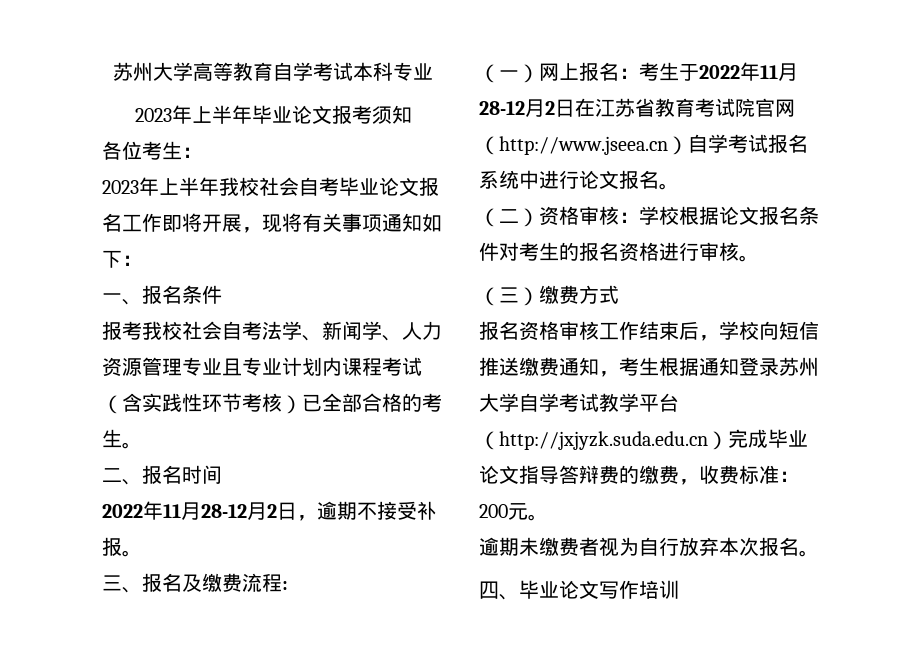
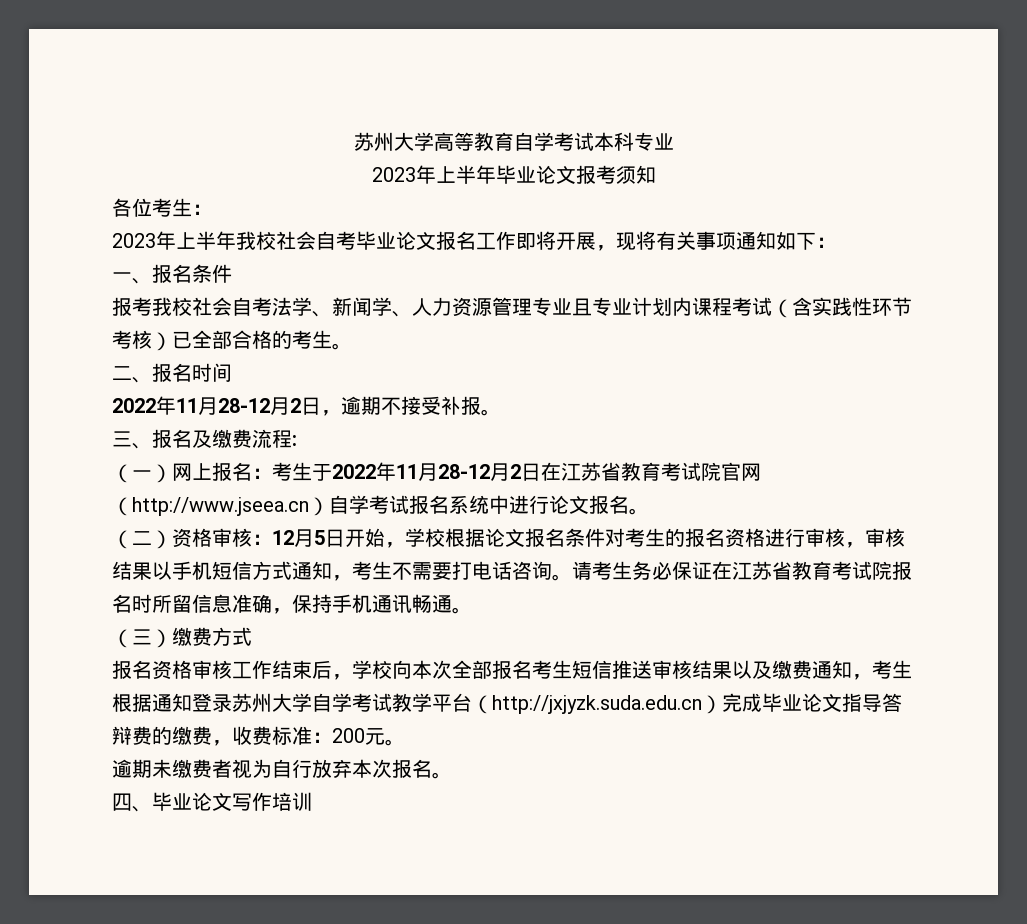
- （二）资格审核：学校根据论文报名条件对考生的报名资格进行审核。
+ （二）资格审核：12月5日开始，学校根据论文报名条件对考生的报名资格进行审核，审核结果以手机短信方式通知，考生不需要打电话咨询。请考生务必保证在江苏省教育考试院报名时所留信息准确，保持手机通讯畅通。
- 报名资格审核工作结束后，学校向短信推送缴费通知，考生根据通知登录苏州大学自学考试教学平台（http://jxjyzk.suda.edu.cn）完成毕业论文指导答辩费的缴费，收费标准：200元。
+ 报名资格审核工作结束后，学校向本次全部报名考生短信推送审核结果以及缴费通知，考生根据通知登录苏州大学自学考试教学平台（http://jxjyzk.suda.edu.cn）完成毕业论文指导答辩费的缴费，收费标准：200元。

